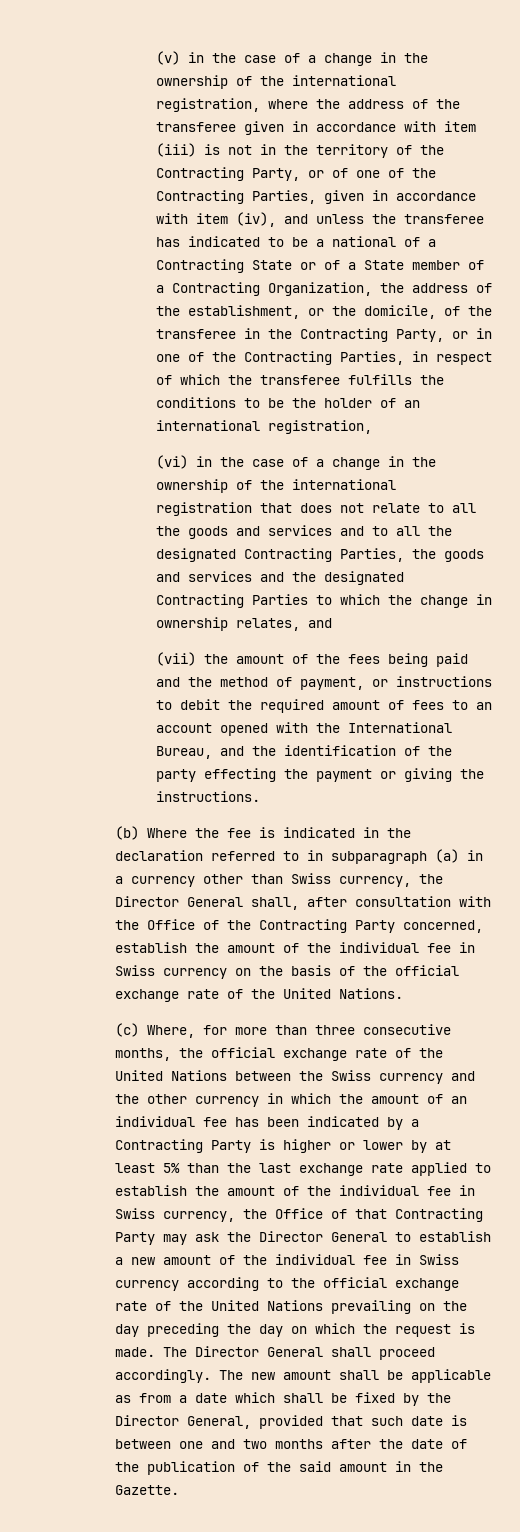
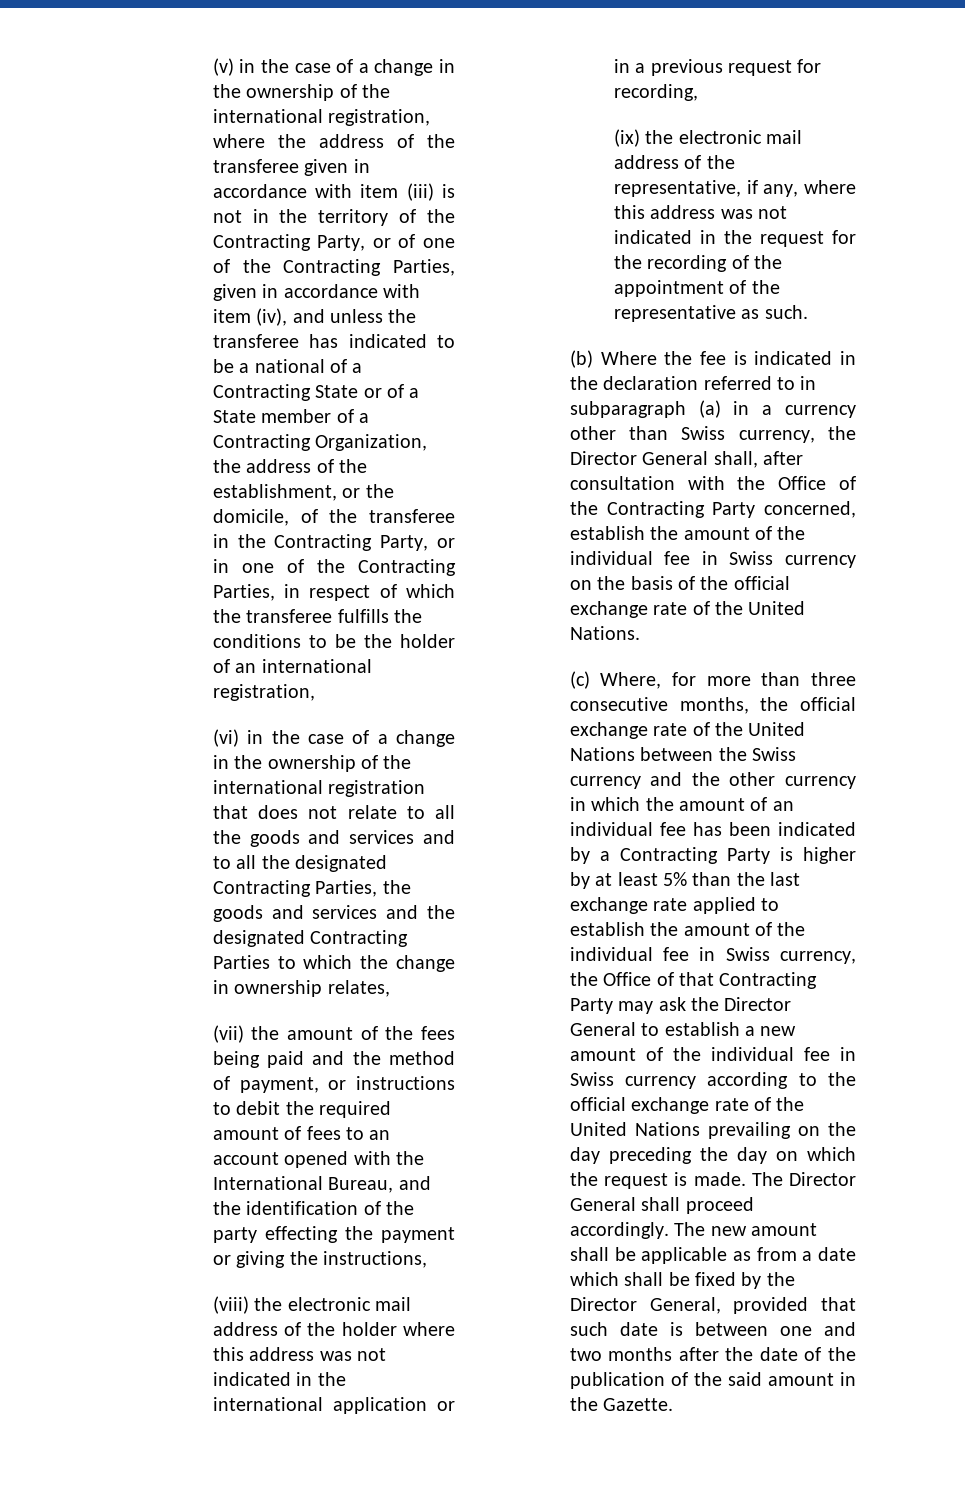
- (vi) in the case of a change in the ownership of the international registration that does not relate to all the goods and services and to all the designated Contracting Parties, the goods and services and the designated Contracting Parties to which the change in ownership relates, and
+ (vi) in the case of a change in the ownership of the international registration that does not relate to all the goods and services and to all the designated Contracting Parties, the goods and services and the designated Contracting Parties to which the change in ownership relates,
- (vii) the amount of the fees being paid and the method of payment, or instructions to debit the required amount of fees to an account opened with the International Bureau, and the identification of the party effecting the payment or giving the instructions.
+ (vii) the amount of the fees being paid and the method of payment, or instructions to debit the required amount of fees to an account opened with the International Bureau, and the identification of the party effecting the payment or giving the instructions,
+ (viii) the electronic mail address of the holder where this address was not indicated in the international application or in a previous request for recording,
+ (ix) the electronic mail address of the representative, if any, where this address was not indicated in the request for the recording of the appointment of the representative as such.
- (c) Where, for more than three consecutive months, the official exchange rate of the United Nations between the Swiss currency and the other currency in which the amount of an individual fee has been indicated by a Contracting Party is higher or lower by at least 5% than the last exchange rate applied to establish the amount of the individual fee in Swiss currency, the Office of that Contracting Party may ask the Director General to establish a new amount of the individual fee in Swiss currency according to the official exchange rate of the United Nations prevailing on the day preceding the day on which the request is made.
+ (c) Where, for more than three consecutive months, the official exchange rate of the United Nations between the Swiss currency and the other currency in which the amount of an individual fee has been indicated by a Contracting Party is higher by at least 5% than the last exchange rate applied to establish the amount of the individual fee in Swiss currency, the Office of that Contracting Party may ask the Director General to establish a new amount of the individual fee in Swiss currency according to the official exchange rate of the United Nations prevailing on the day preceding the day on which the request is made.

